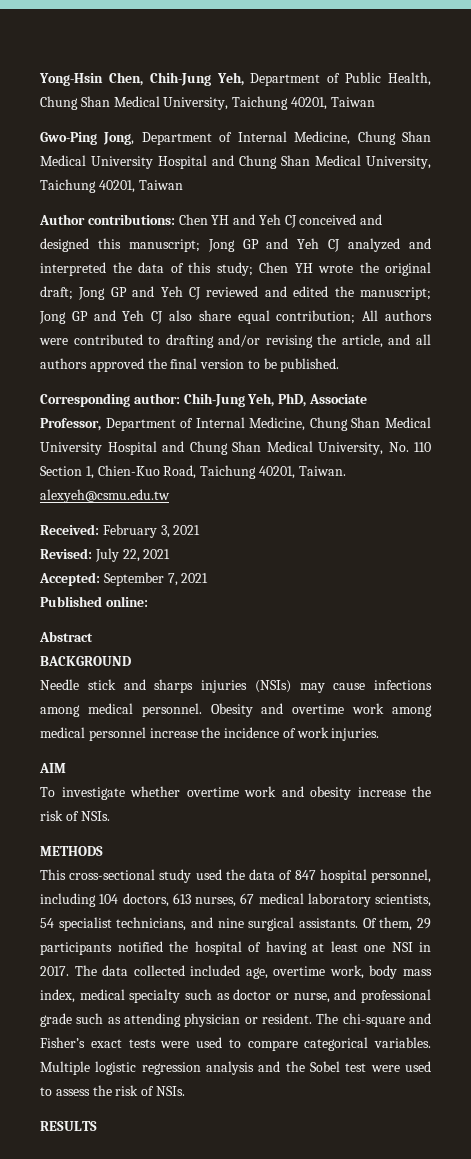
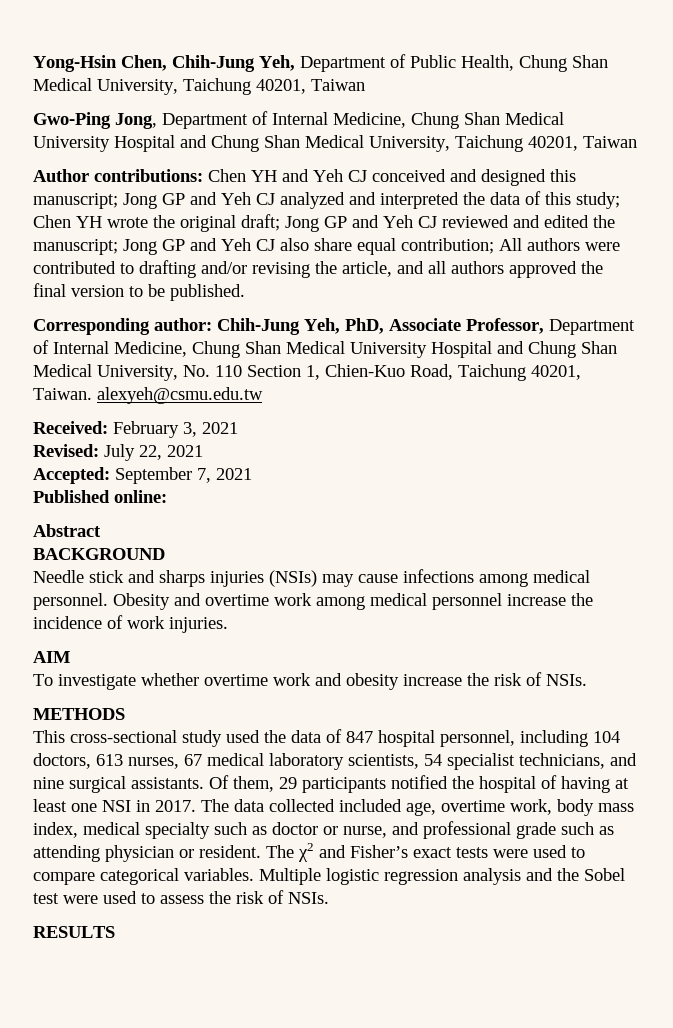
- The chi-square and Fisher’s exact tests were used to compare categorical variables.
+ The χ2 and Fisher’s exact tests were used to compare categorical variables.

